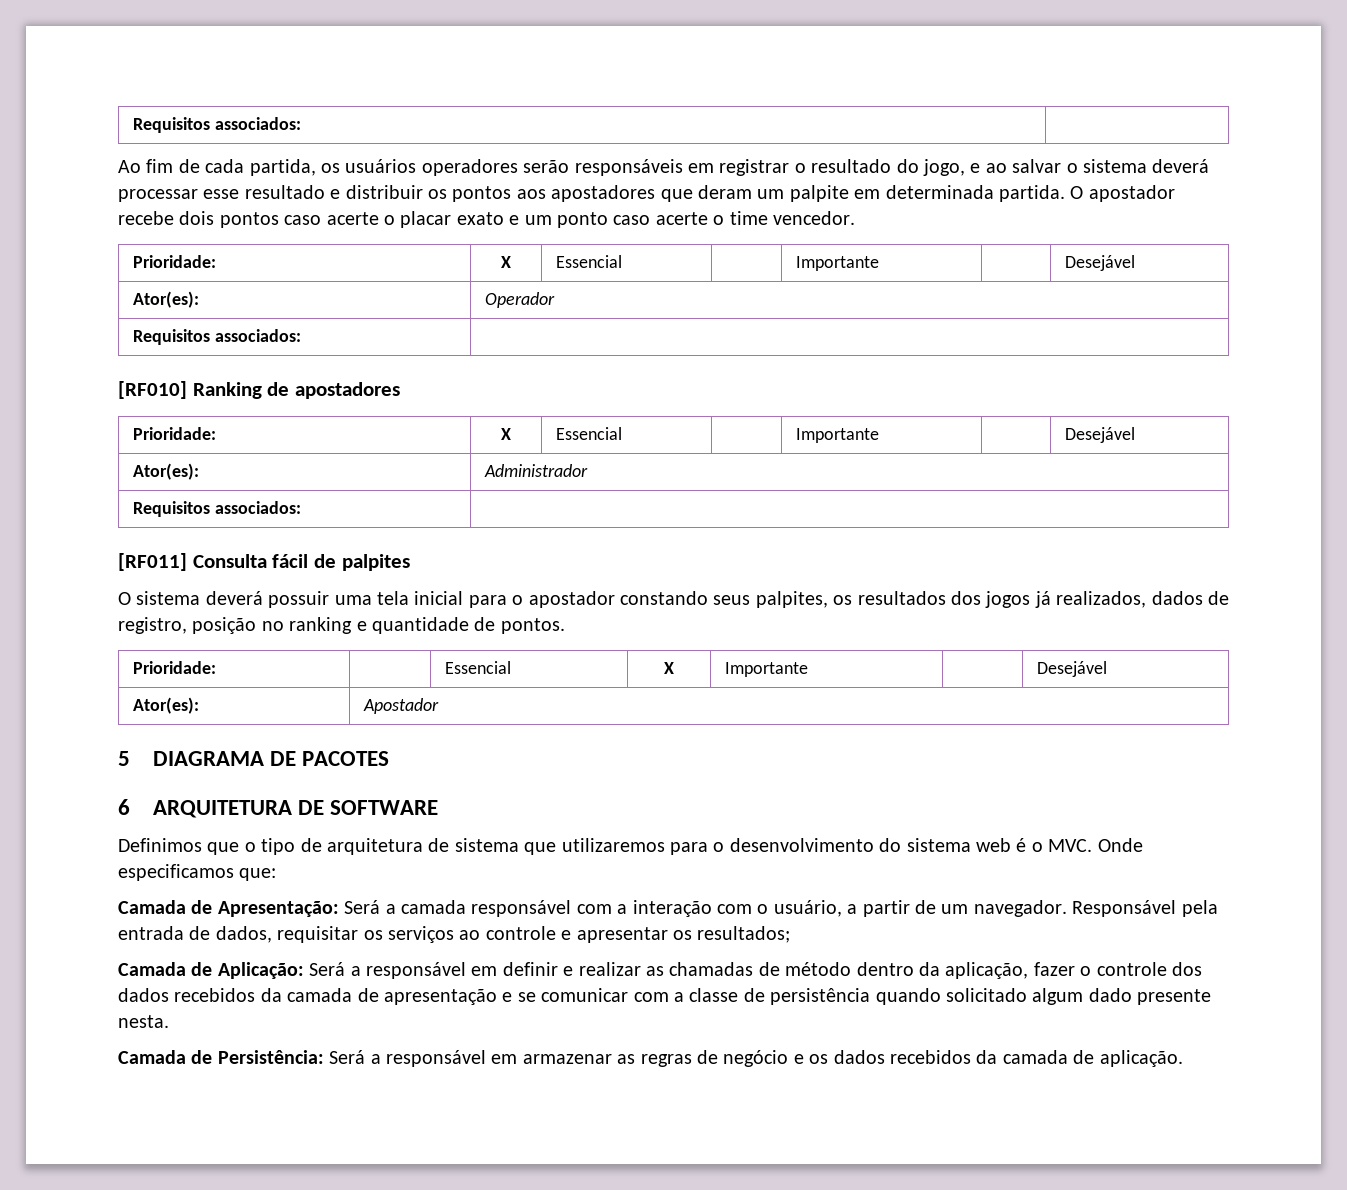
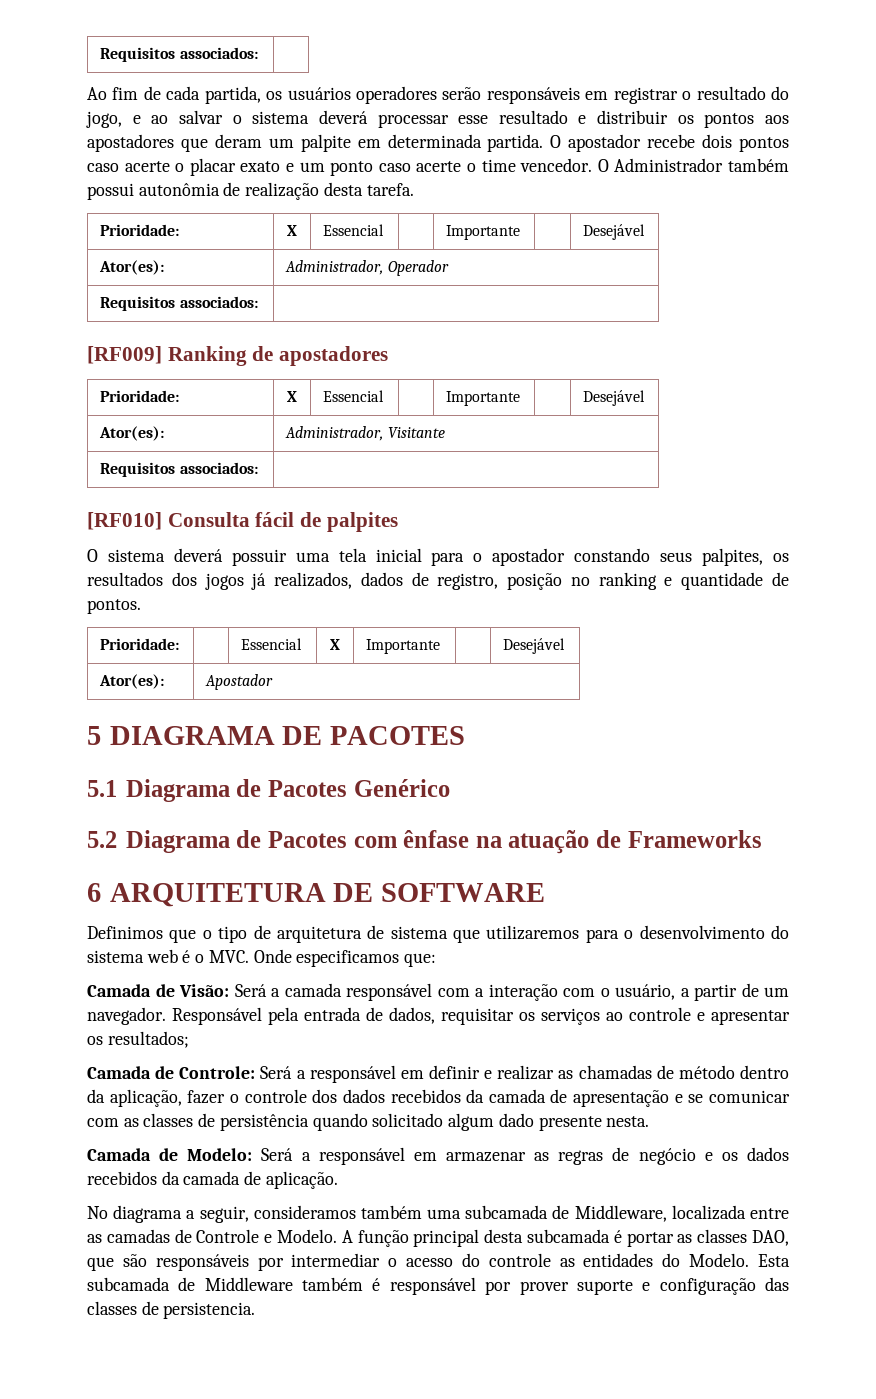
- O apostador recebe dois pontos caso acerte o placar exato e um ponto caso acerte o time vencedor.
+ O apostador recebe dois pontos caso acerte o placar exato e um ponto caso acerte o time vencedor. O Administrador também possui autonômia de realização desta tarefa.
  Prioridade: | X | Essencial | | Importante | | Desejável
- Ator(es): | Operador
+ Ator(es): | Administrador, Operador
- [RF010] Ranking de apostadores
+ [RF009] Ranking de apostadores
- Ator(es): | Administrador
+ Ator(es): | Administrador, Visitante
  Requisitos associados: |
- [RF011] Consulta fácil de palpites
+ [RF010] Consulta fácil de palpites
+ 5.1 Diagrama de Pacotes Genérico
+ 5.2 Diagrama de Pacotes com ênfase na atuação de Frameworks
- Camada de Apresentação: Será a camada responsável com a interação com o usuário, a partir de um navegador.
+ Camada de Visão: Será a camada responsável com a interação com o usuário, a partir de um navegador.
- Camada de Aplicação: Será a responsável em definir e realizar as chamadas de método dentro da aplicação, fazer o controle dos dados recebidos da camada de apresentação e se comunicar com a classe de persistência quando solicitado algum dado presente nesta.
+ Camada de Controle: Será a responsável em definir e realizar as chamadas de método dentro da aplicação, fazer o controle dos dados recebidos da camada de apresentação e se comunicar com as classes de persistência quando solicitado algum dado presente nesta.
- Camada de Persistência: Será a responsável em armazenar as regras de negócio e os dados recebidos da camada de aplicação.
+ Camada de Modelo: Será a responsável em armazenar as regras de negócio e os dados recebidos da camada de aplicação.
+ No diagrama a seguir, consideramos também uma subcamada de Middleware, localizada entre as camadas de Controle e Modelo. A função principal desta subcamada é portar as classes DAO, que são responsáveis por intermediar o acesso do controle as entidades do Modelo. Esta subcamada de Middleware também é responsável por prover suporte e configuração das classes de persistencia.

